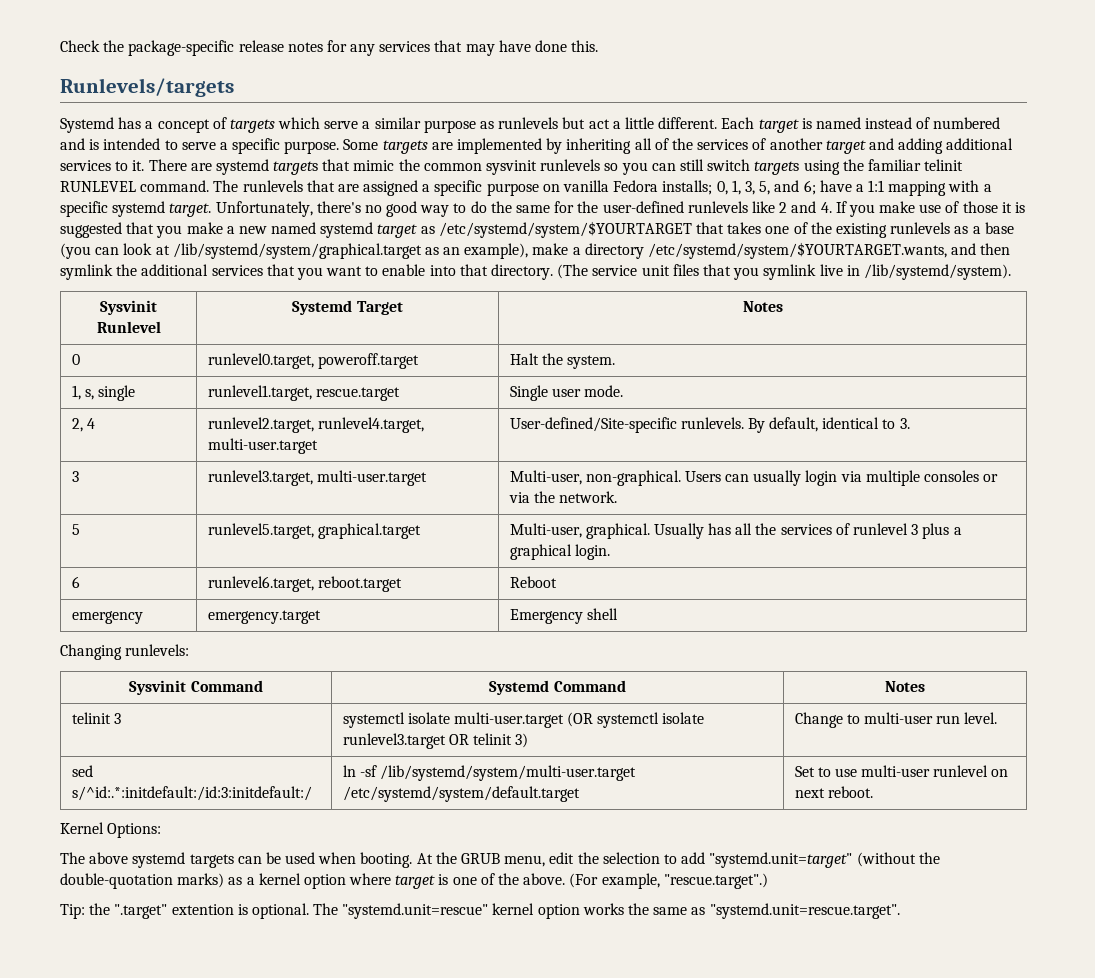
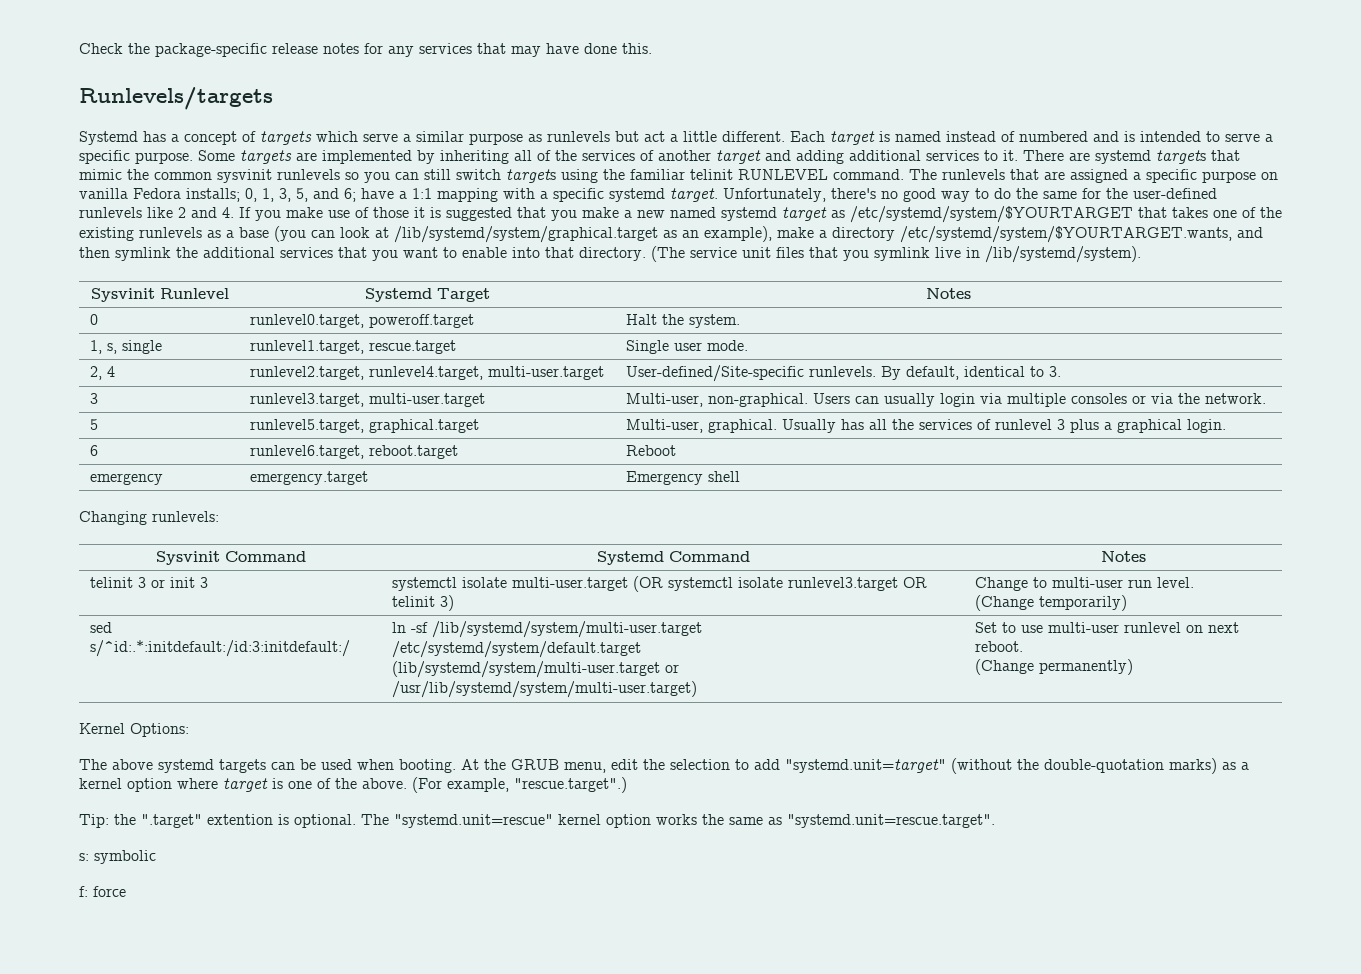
- telinit 3 | systemctl isolate multi-user.target (OR systemctl isolate runlevel3.target OR telinit 3) | Change to multi-user run level.
+ telinit 3 or init 3 | systemctl isolate multi-user.target (OR systemctl isolate runlevel3.target OR telinit 3) | Change to multi-user run level.
+ (Change temporarily)
- sed s/^id:.*:initdefault:/id:3:initdefault:/ | ln -sf /lib/systemd/system/multi-user.target /etc/systemd/system/default.target | Set to use multi-user runlevel on next reboot.
+ sed s/^id:.*:initdefault:/id:3:initdefault:/ | ln -sf /lib/systemd/system/multi-user.target /etc/systemd/system/default.target
+ (lib/systemd/system/multi-user.target or /usr/lib/systemd/system/multi-user.target) | Set to use multi-user runlevel on next reboot.
+ (Change permanently)
+ s: symbolic
+ f: force

